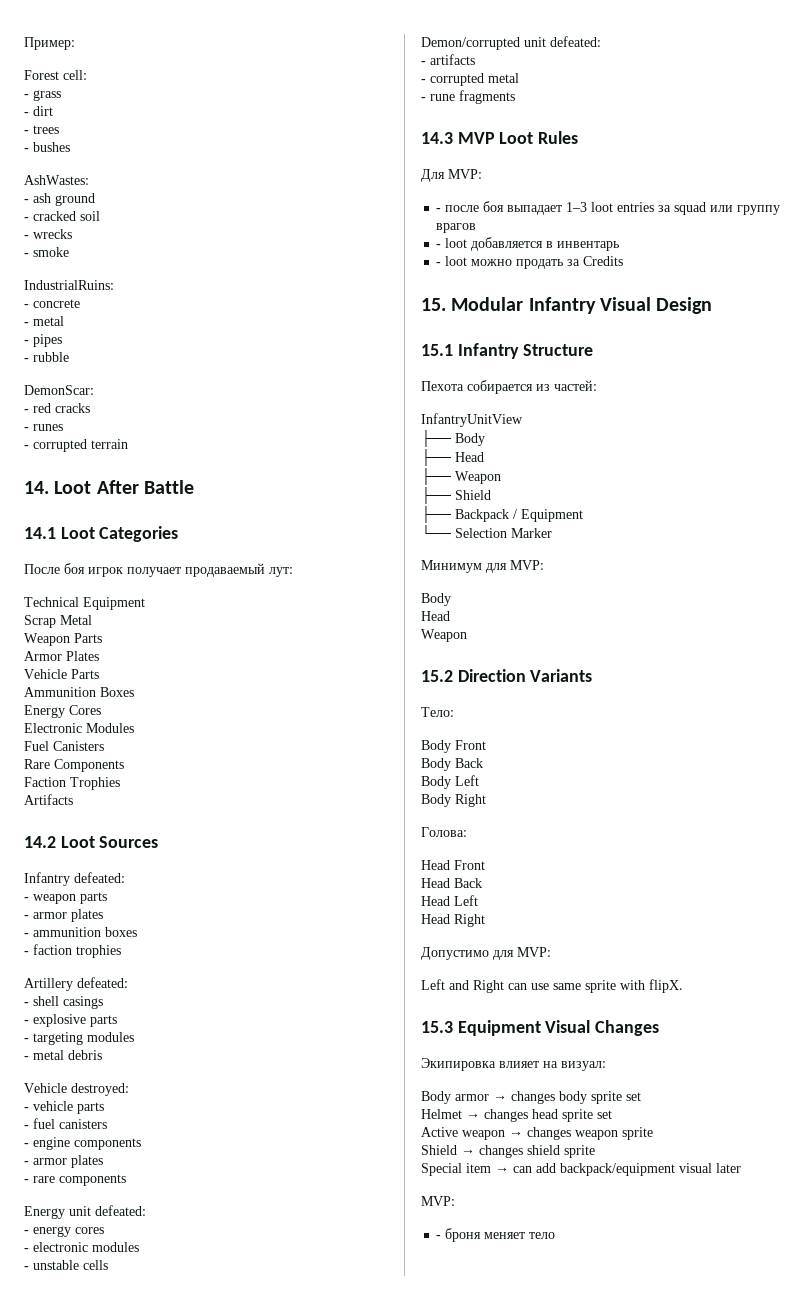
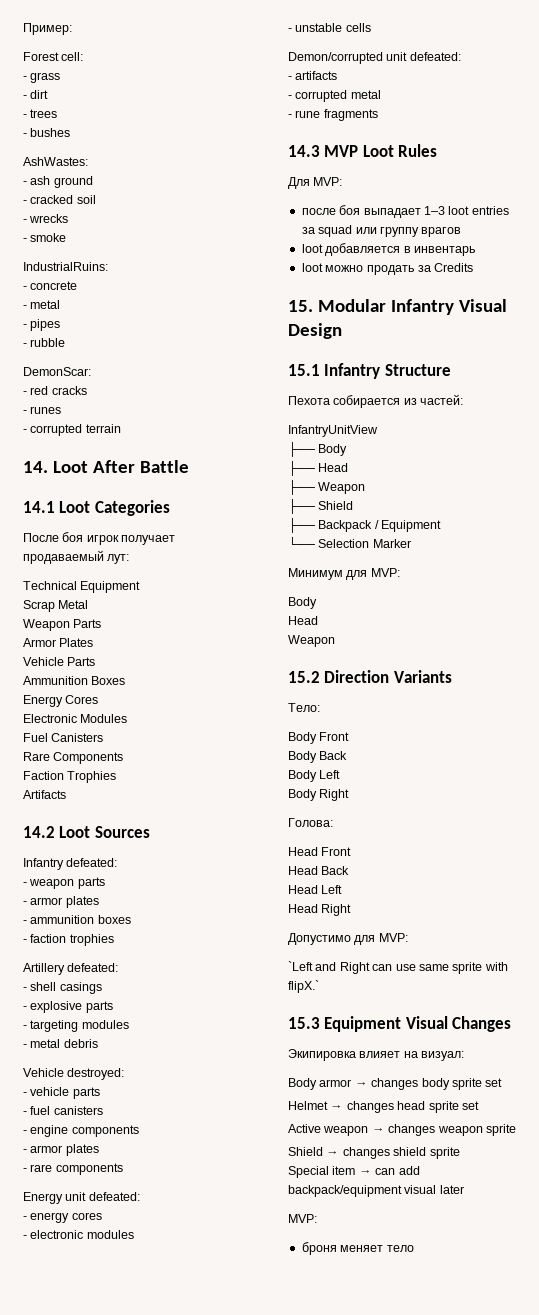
- - после боя выпадает 1–3 loot entries за squad или группу врагов
+ после боя выпадает 1–3 loot entries за squad или группу врагов
- - loot добавляется в инвентарь
+ loot добавляется в инвентарь
- - loot можно продать за Credits
+ loot можно продать за Credits
- Left and Right can use same sprite with flipX.
+ `Left and Right can use same sprite with flipX.`
- - броня меняет тело
+ броня меняет тело

